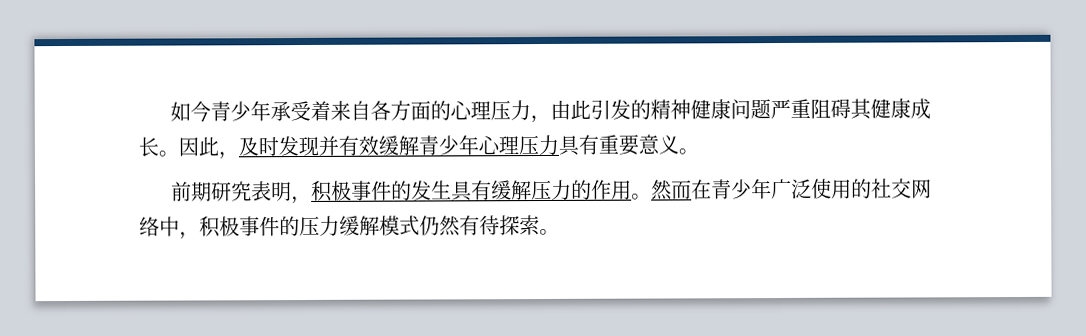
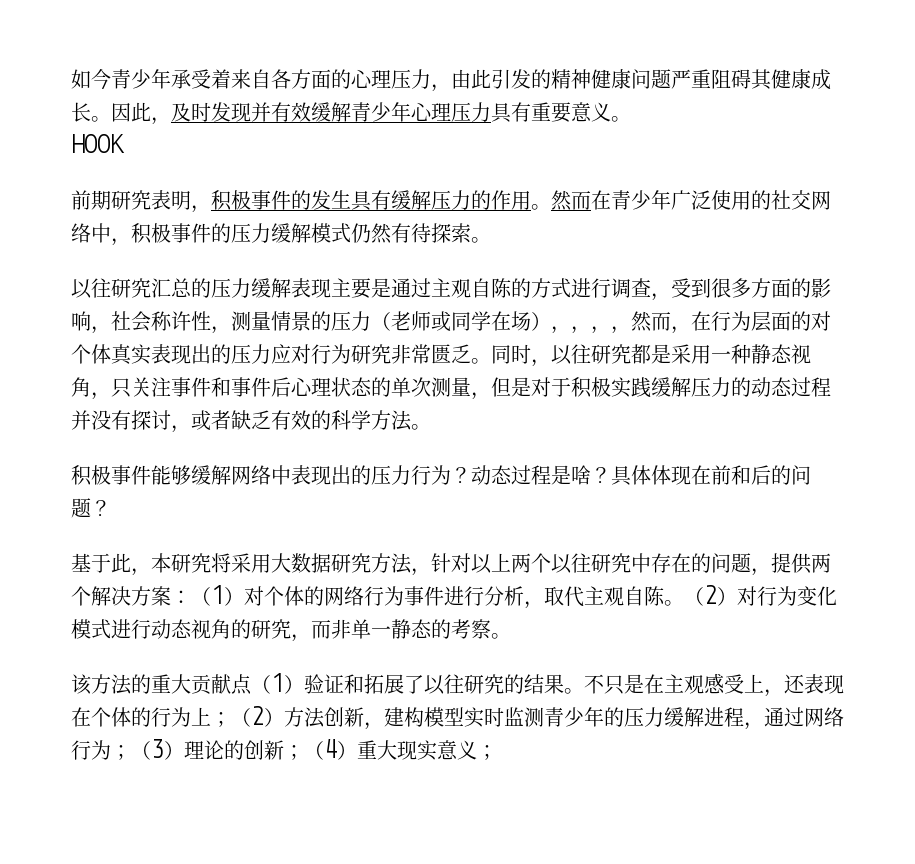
+ HOOK
+ 以往研究汇总的压力缓解表现主要是通过主观自陈的方式进行调查，受到很多方面的影响，社会称许性，测量情景的压力（老师或同学在场），，，，然而，在行为层面的对个体真实表现出的压力应对行为研究非常匮乏。同时，以往研究都是采用一种静态视角，只关注事件和事件后心理状态的单次测量，但是对于积极实践缓解压力的动态过程并没有探讨，或者缺乏有效的科学方法。
+ 积极事件能够缓解网络中表现出的压力行为？动态过程是啥？具体体现在前和后的问题？
+ 基于此，本研究将采用大数据研究方法，针对以上两个以往研究中存在的问题，提供两个解决方案：（1）对个体的网络行为事件进行分析，取代主观自陈。（2）对行为变化模式进行动态视角的研究，而非单一静态的考察。
+ 该方法的重大贡献点（1）验证和拓展了以往研究的结果。不只是在主观感受上，还表现在个体的行为上；（2）方法创新，建构模型实时监测青少年的压力缓解进程，通过网络行为；（3）理论的创新；（4）重大现实意义；

